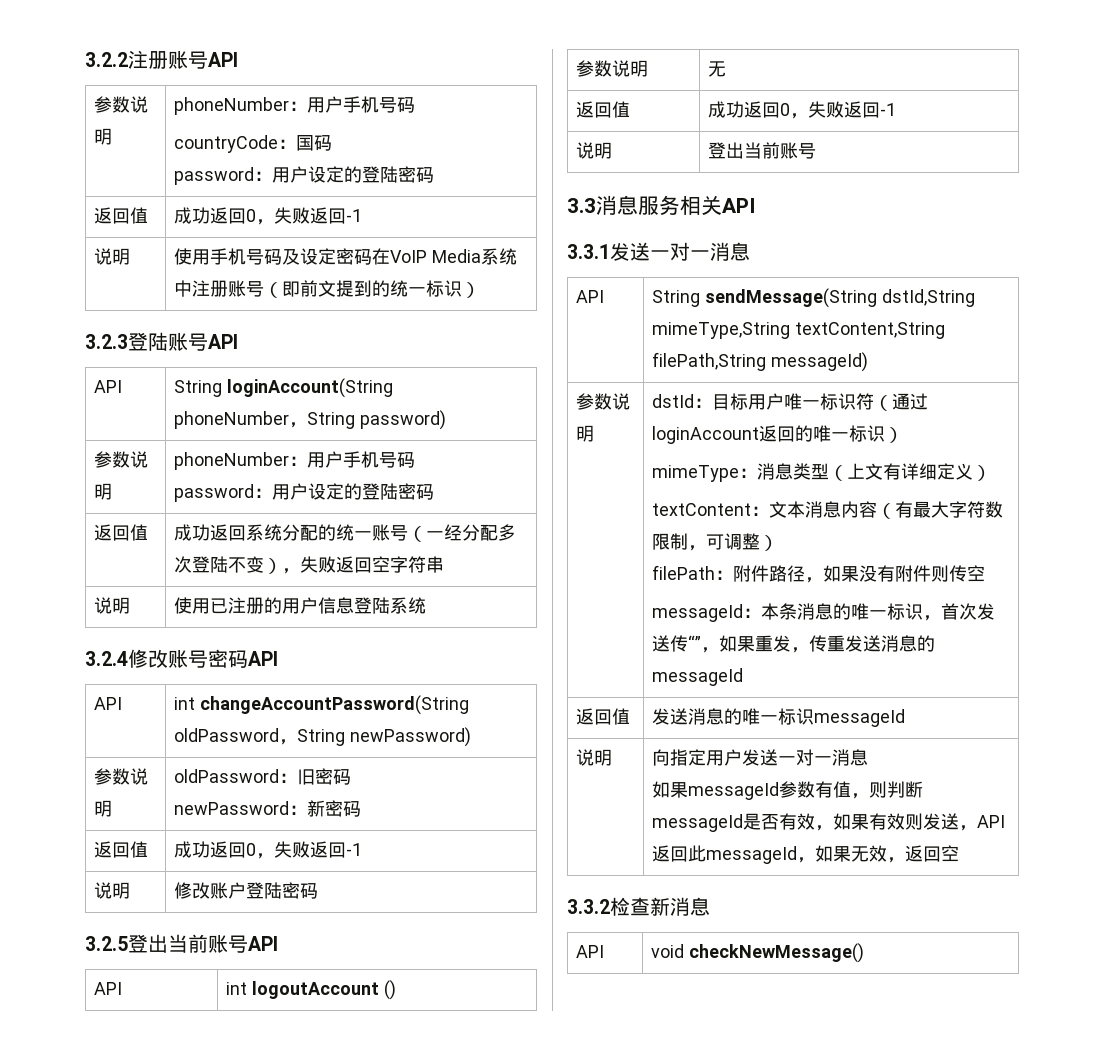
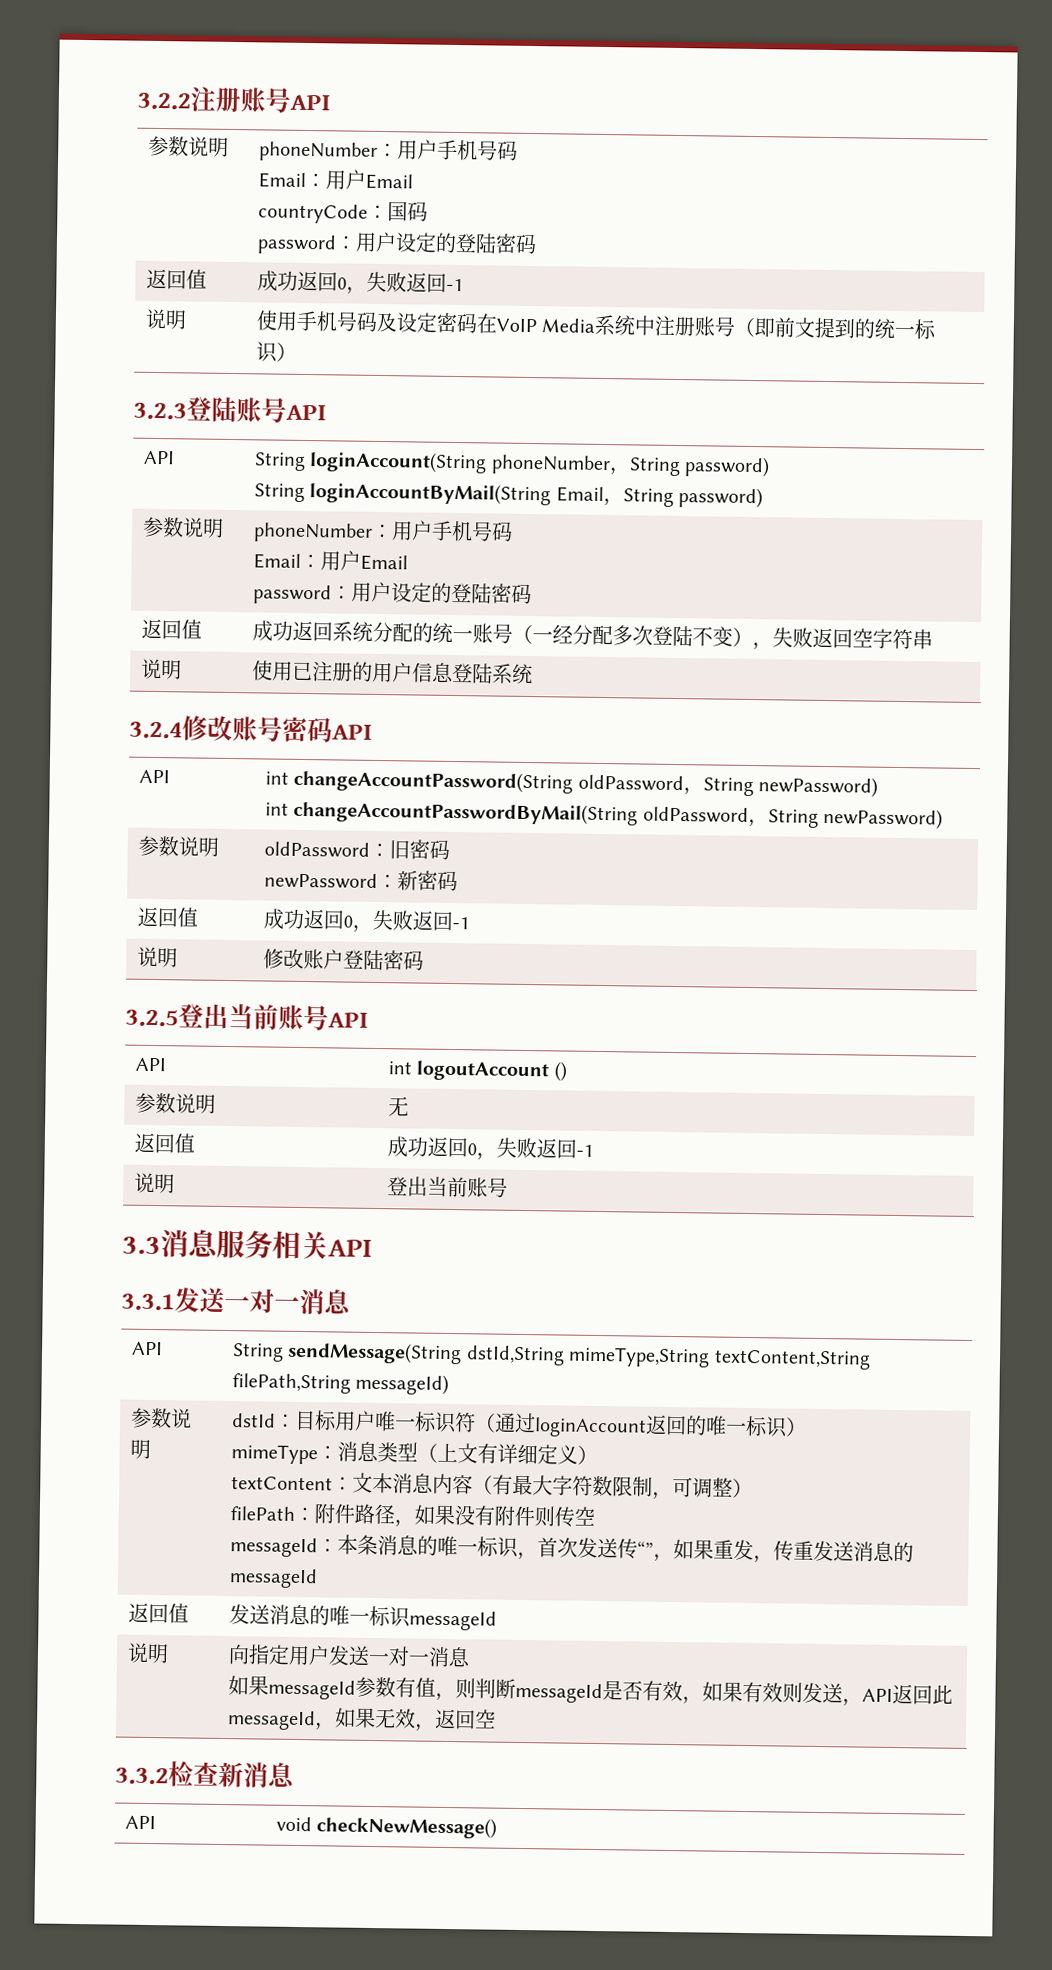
  3.2.2注册账号API
  参数说明 | phoneNumber：用户手机号码
+ Email：用户Email
  API | String loginAccount(String phoneNumber，String password)
+ String loginAccountByMail(String Email，String password)
  参数说明 | phoneNumber：用户手机号码
+ Email：用户Email
  API | int changeAccountPassword(String oldPassword，String newPassword)
+ int changeAccountPasswordByMail(String oldPassword，String newPassword)

